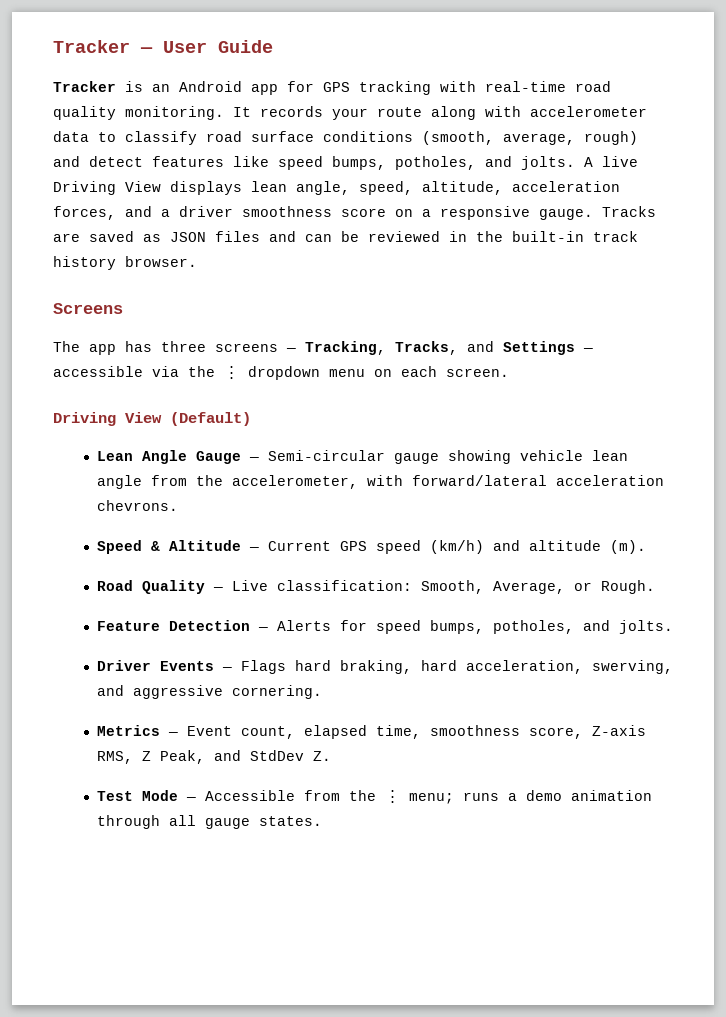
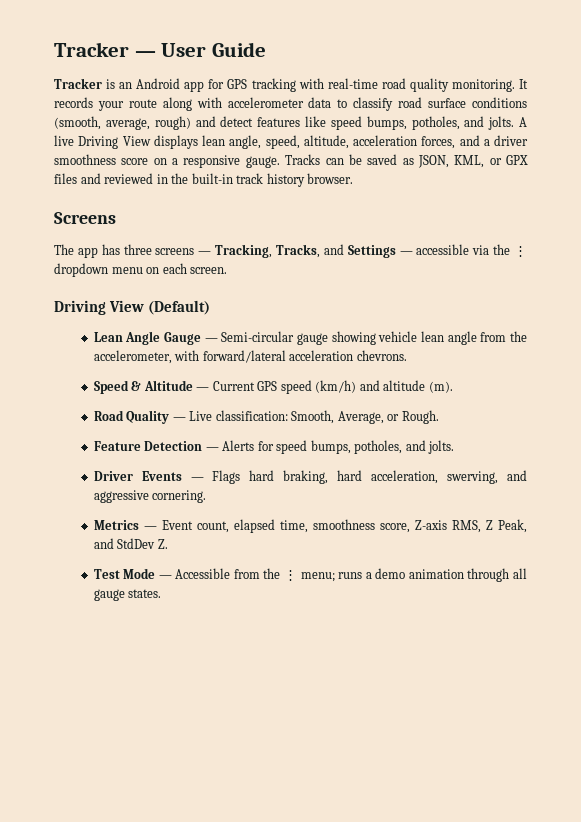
- Tracks are saved as JSON files and can be reviewed in the built-in track history browser.
+ Tracks can be saved as JSON, KML, or GPX files and reviewed in the built-in track history browser.

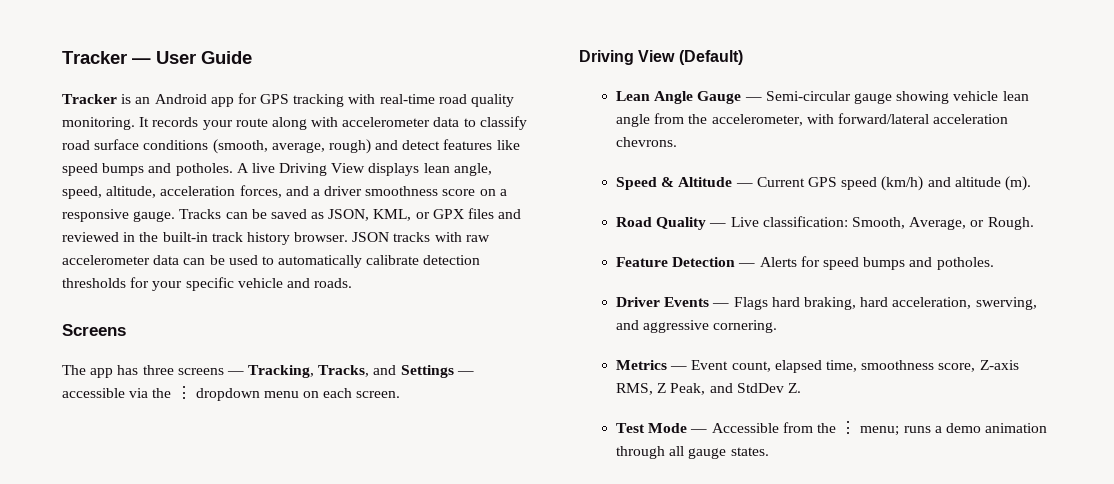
- It records your route along with accelerometer data to classify road surface conditions (smooth, average, rough) and detect features like speed bumps, potholes, and jolts.
+ It records your route along with accelerometer data to classify road surface conditions (smooth, average, rough) and detect features like speed bumps and potholes.
+ JSON tracks with raw accelerometer data can be used to automatically calibrate detection thresholds for your specific vehicle and roads.
- Feature Detection — Alerts for speed bumps, potholes, and jolts.
+ Feature Detection — Alerts for speed bumps and potholes.

